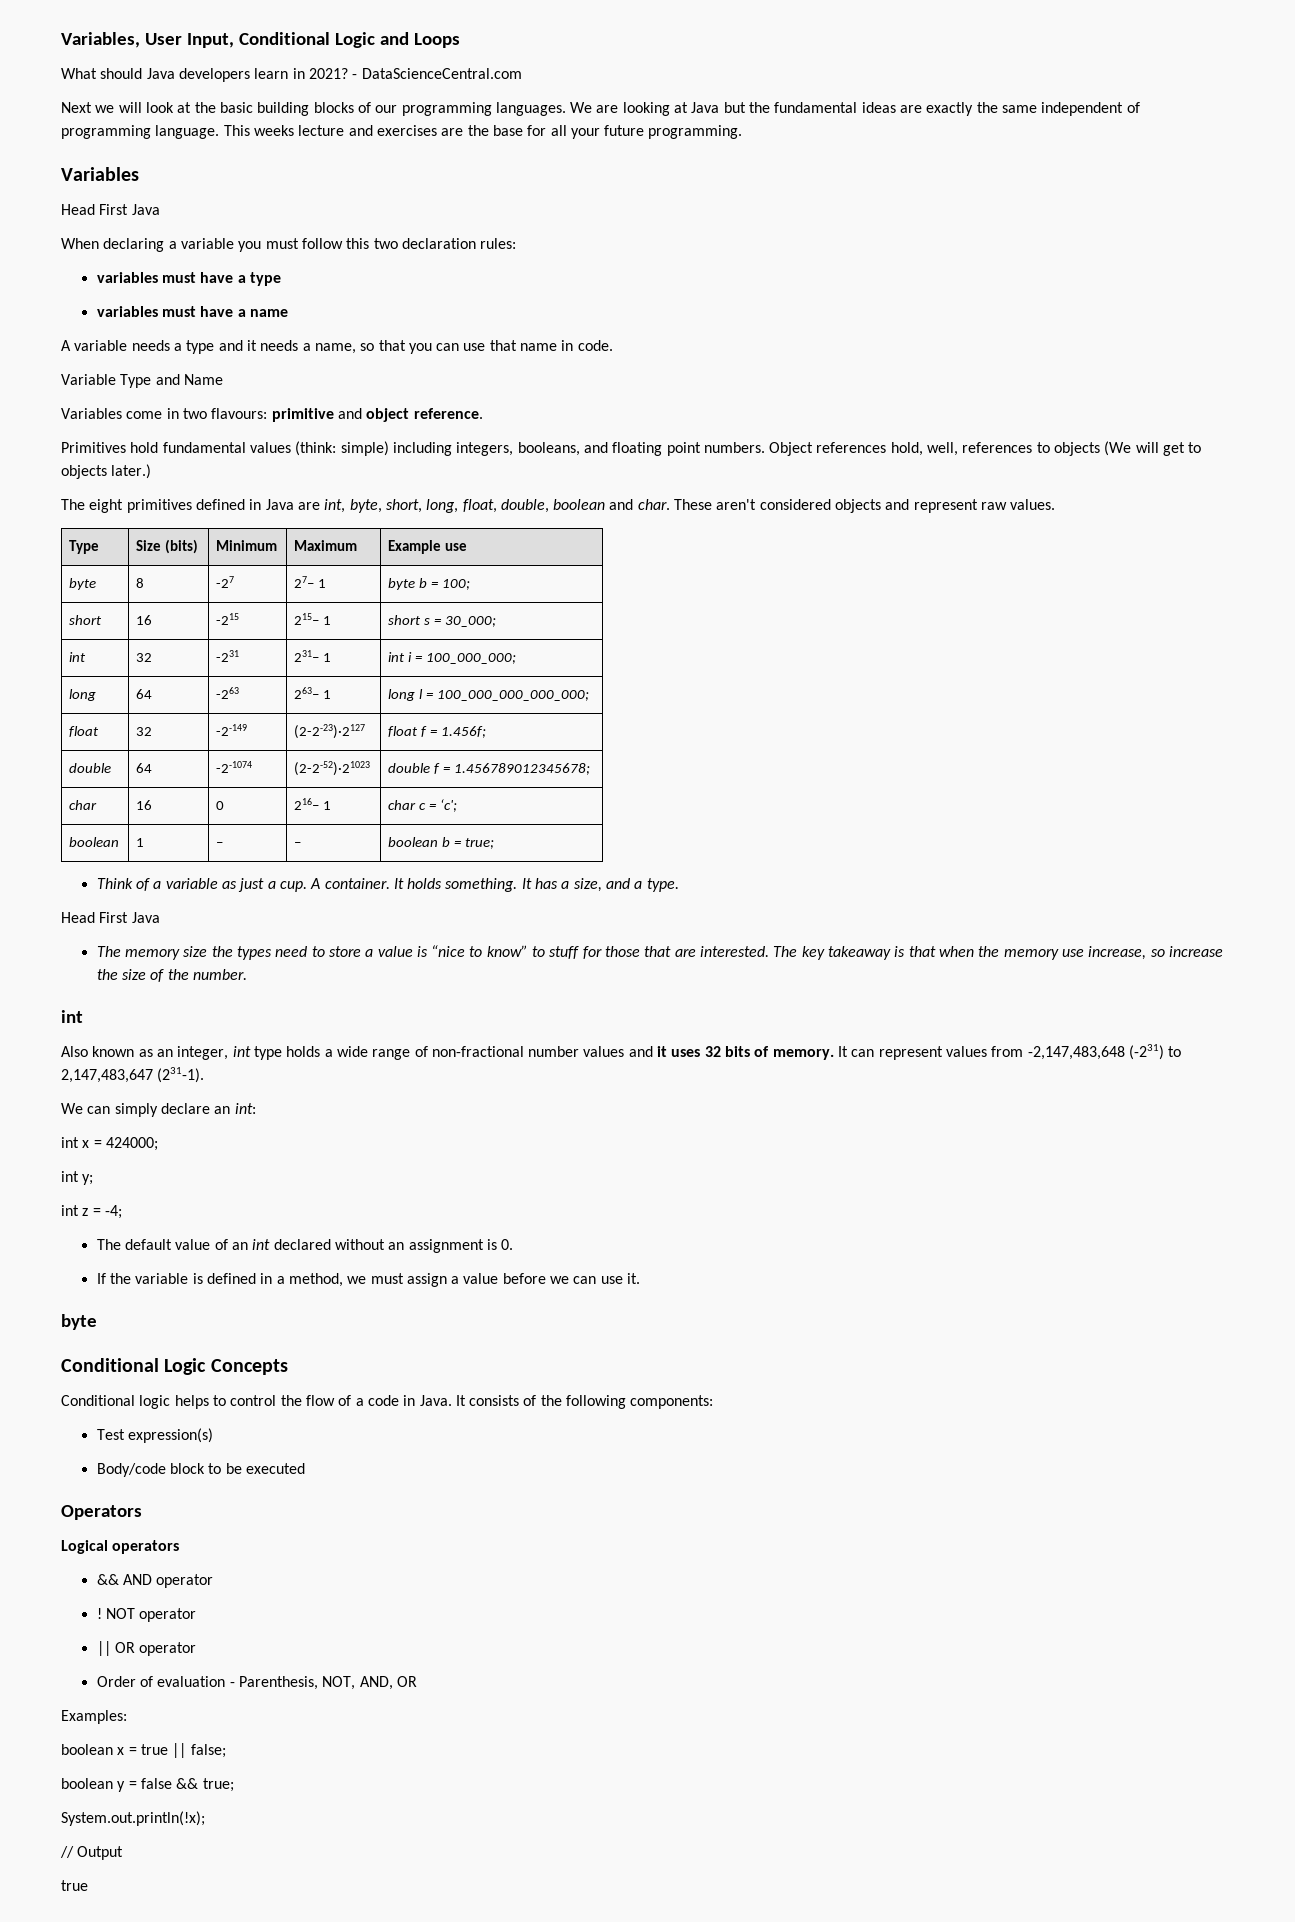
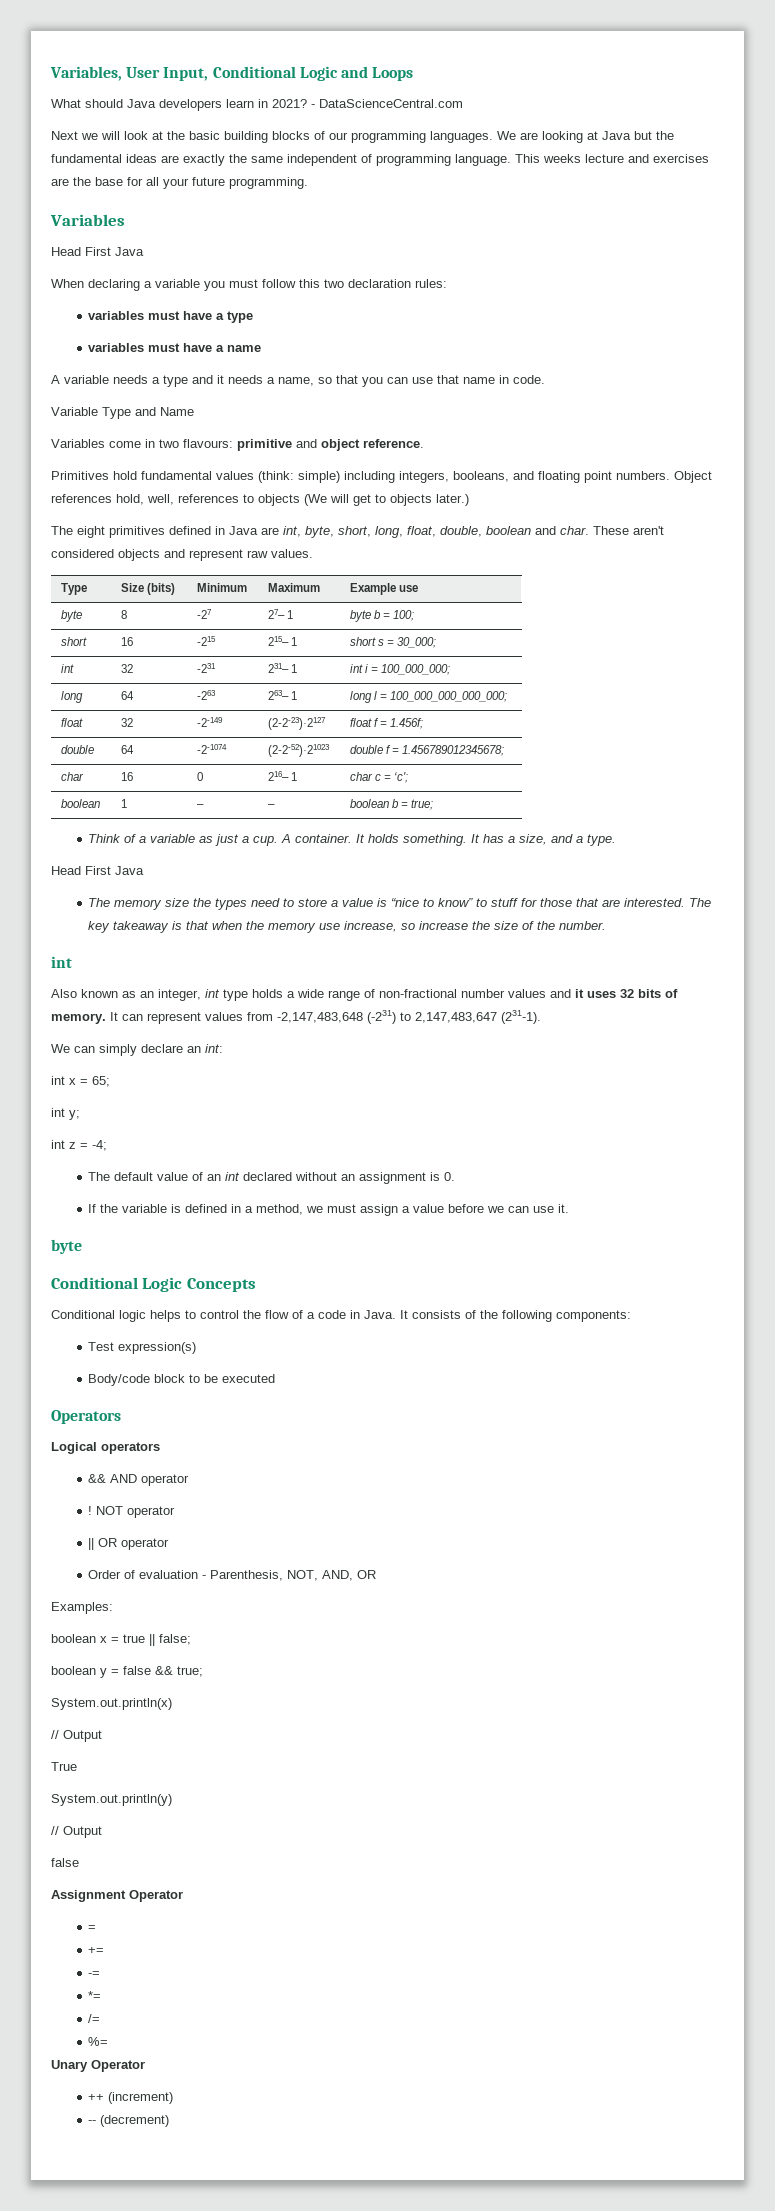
- int x = 424000;
+ int x = 65;
- System.out.println(!x);
+ System.out.println(x)
  // Output
- true
+ True
+ System.out.println(y)
+ // Output
+ false
+ Assignment Operator
+ =
+ +=
+ -=
+ *=
+ /=
+ %=
+ Unary Operator
+ ++ (increment)
+ -- (decrement)

